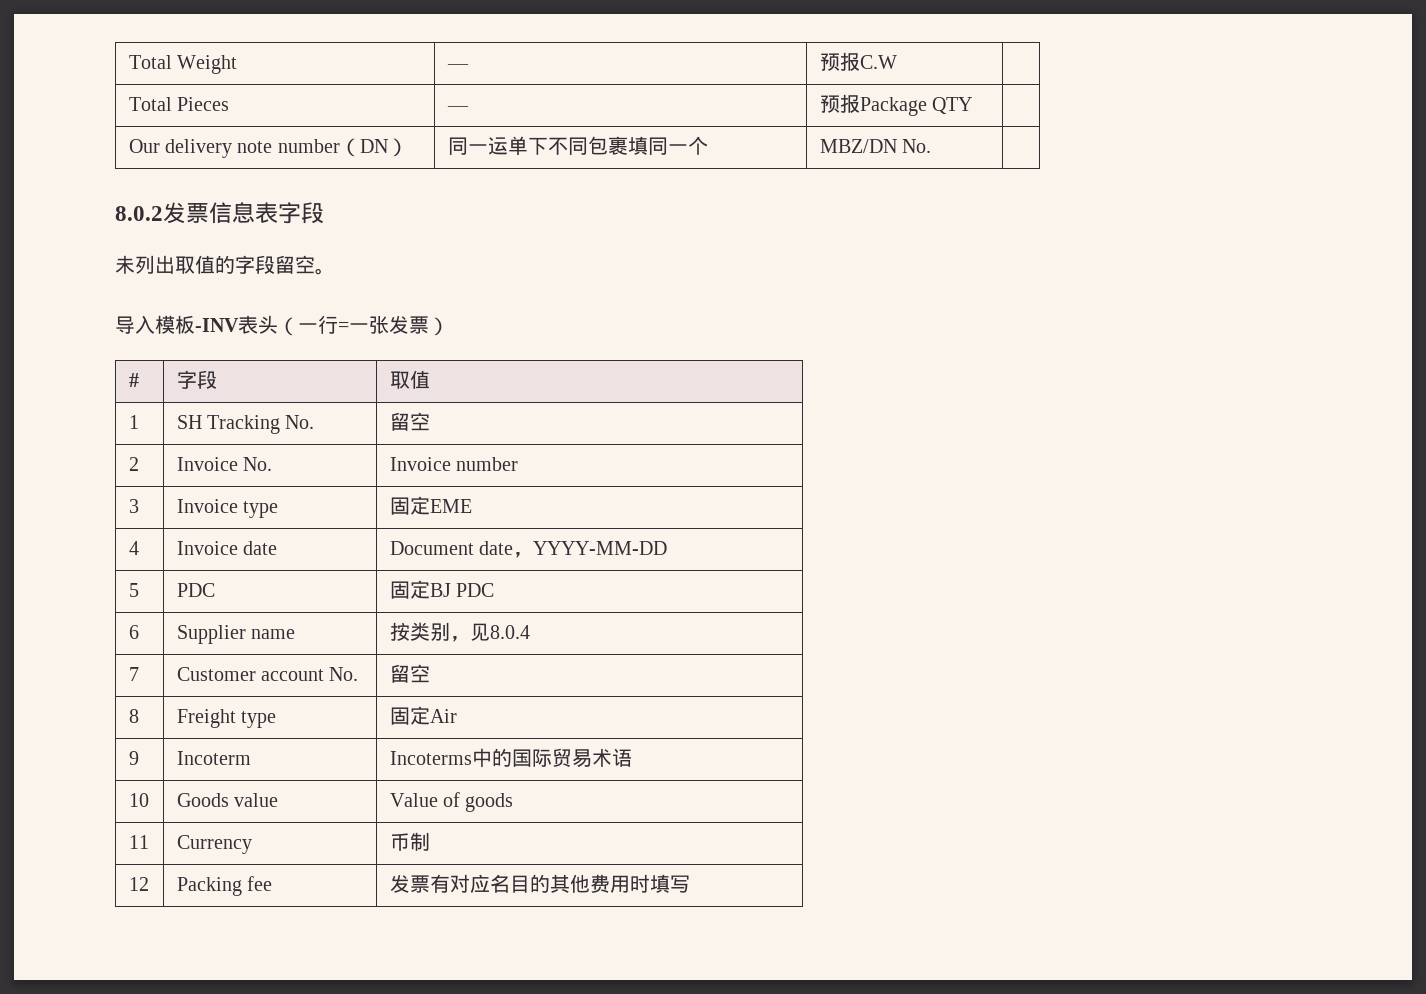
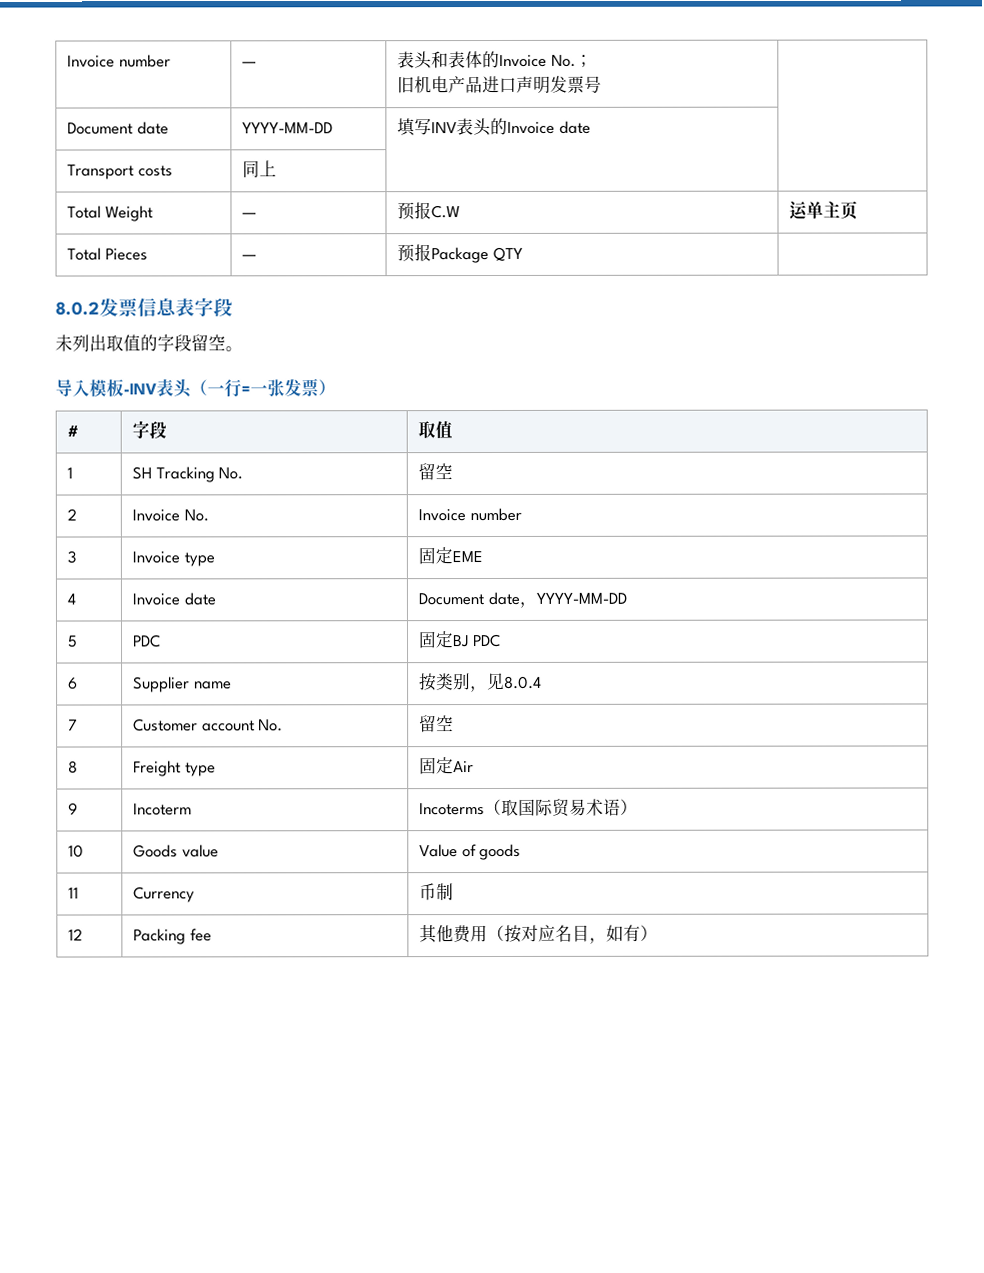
+ Invoice number | — | 表头和表体的Invoice No.；
+ 旧机电产品进口声明发票号 |
+ Document date | YYYY-MM-DD | 填写INV表头的Invoice date |
+ Transport costs | 同上 | |
- Total Weight | — | 预报C.W |
+ Total Weight | — | 预报C.W | 运单主页
- Our delivery note number（DN） | 同一运单下不同包裹填同一个 | MBZ/DN No. |
- 9 | Incoterm | Incoterms中的国际贸易术语
+ 9 | Incoterm | Incoterms（取国际贸易术语）
- 12 | Packing fee | 发票有对应名目的其他费用时填写
+ 12 | Packing fee | 其他费用（按对应名目，如有）

